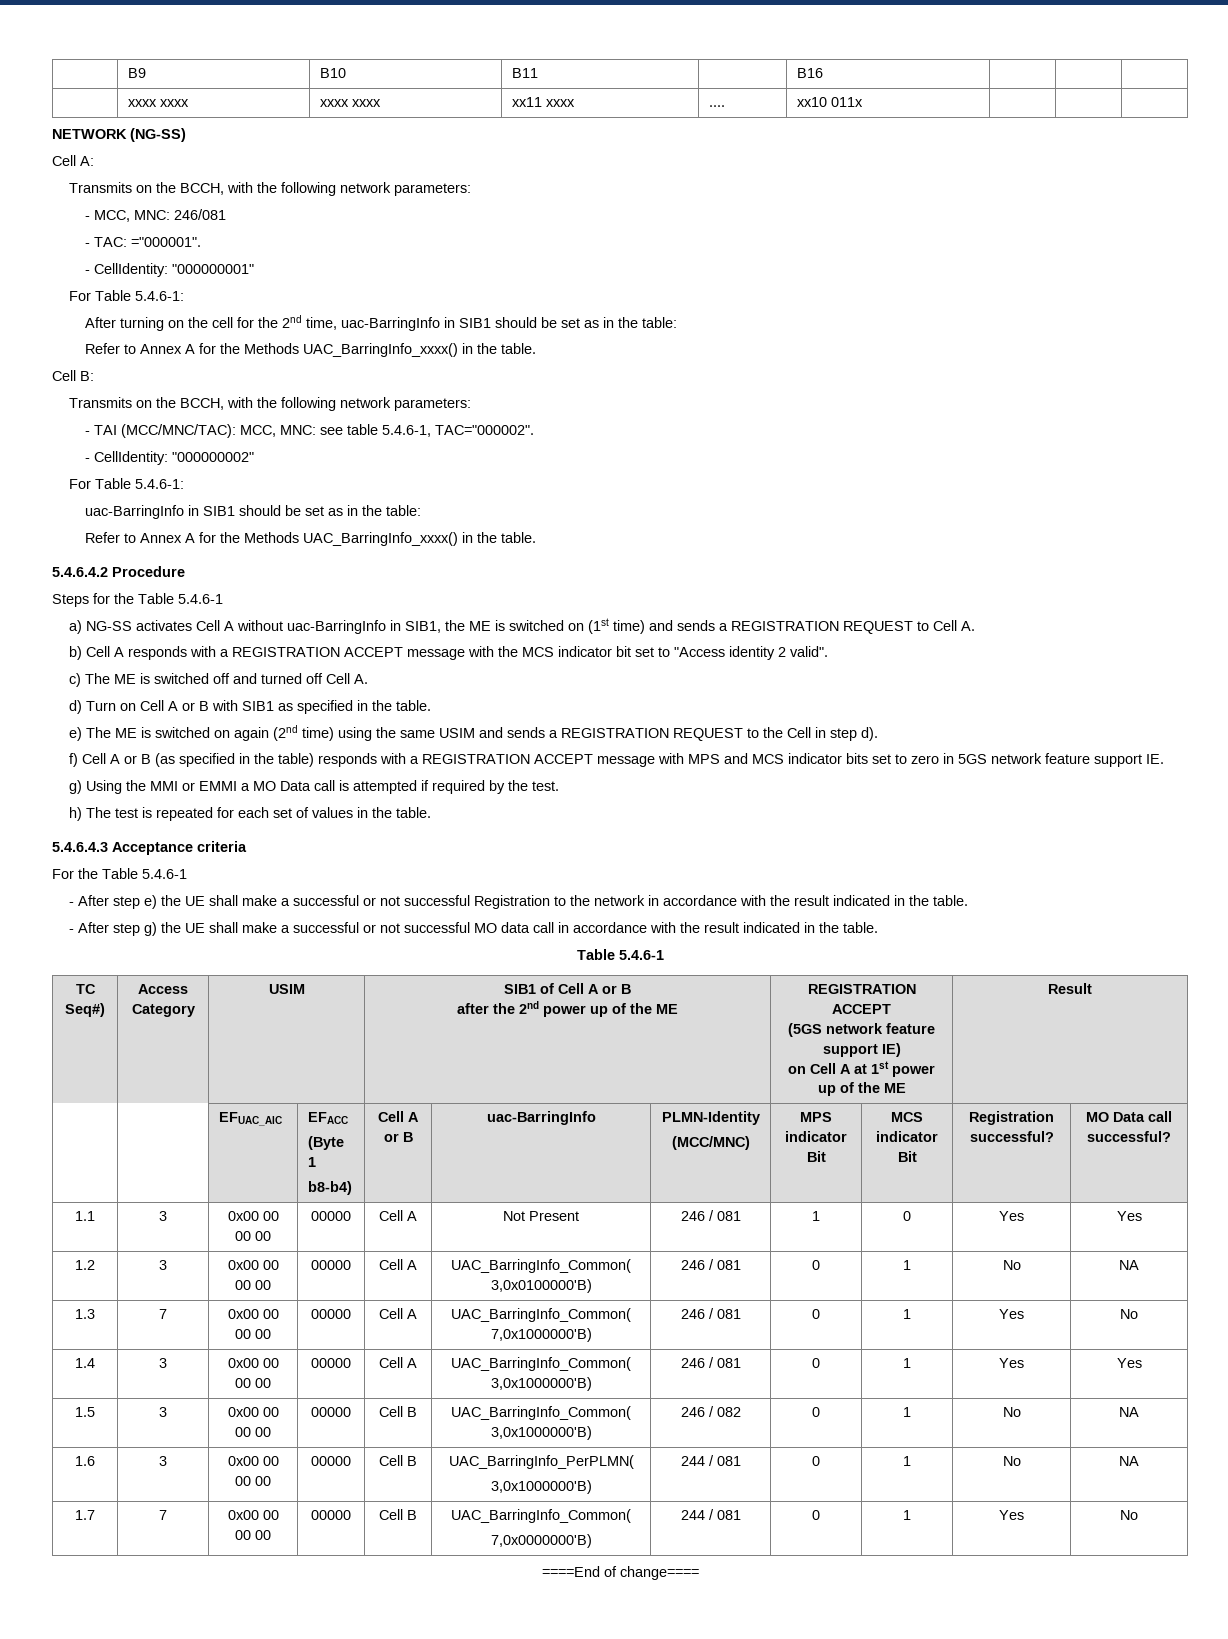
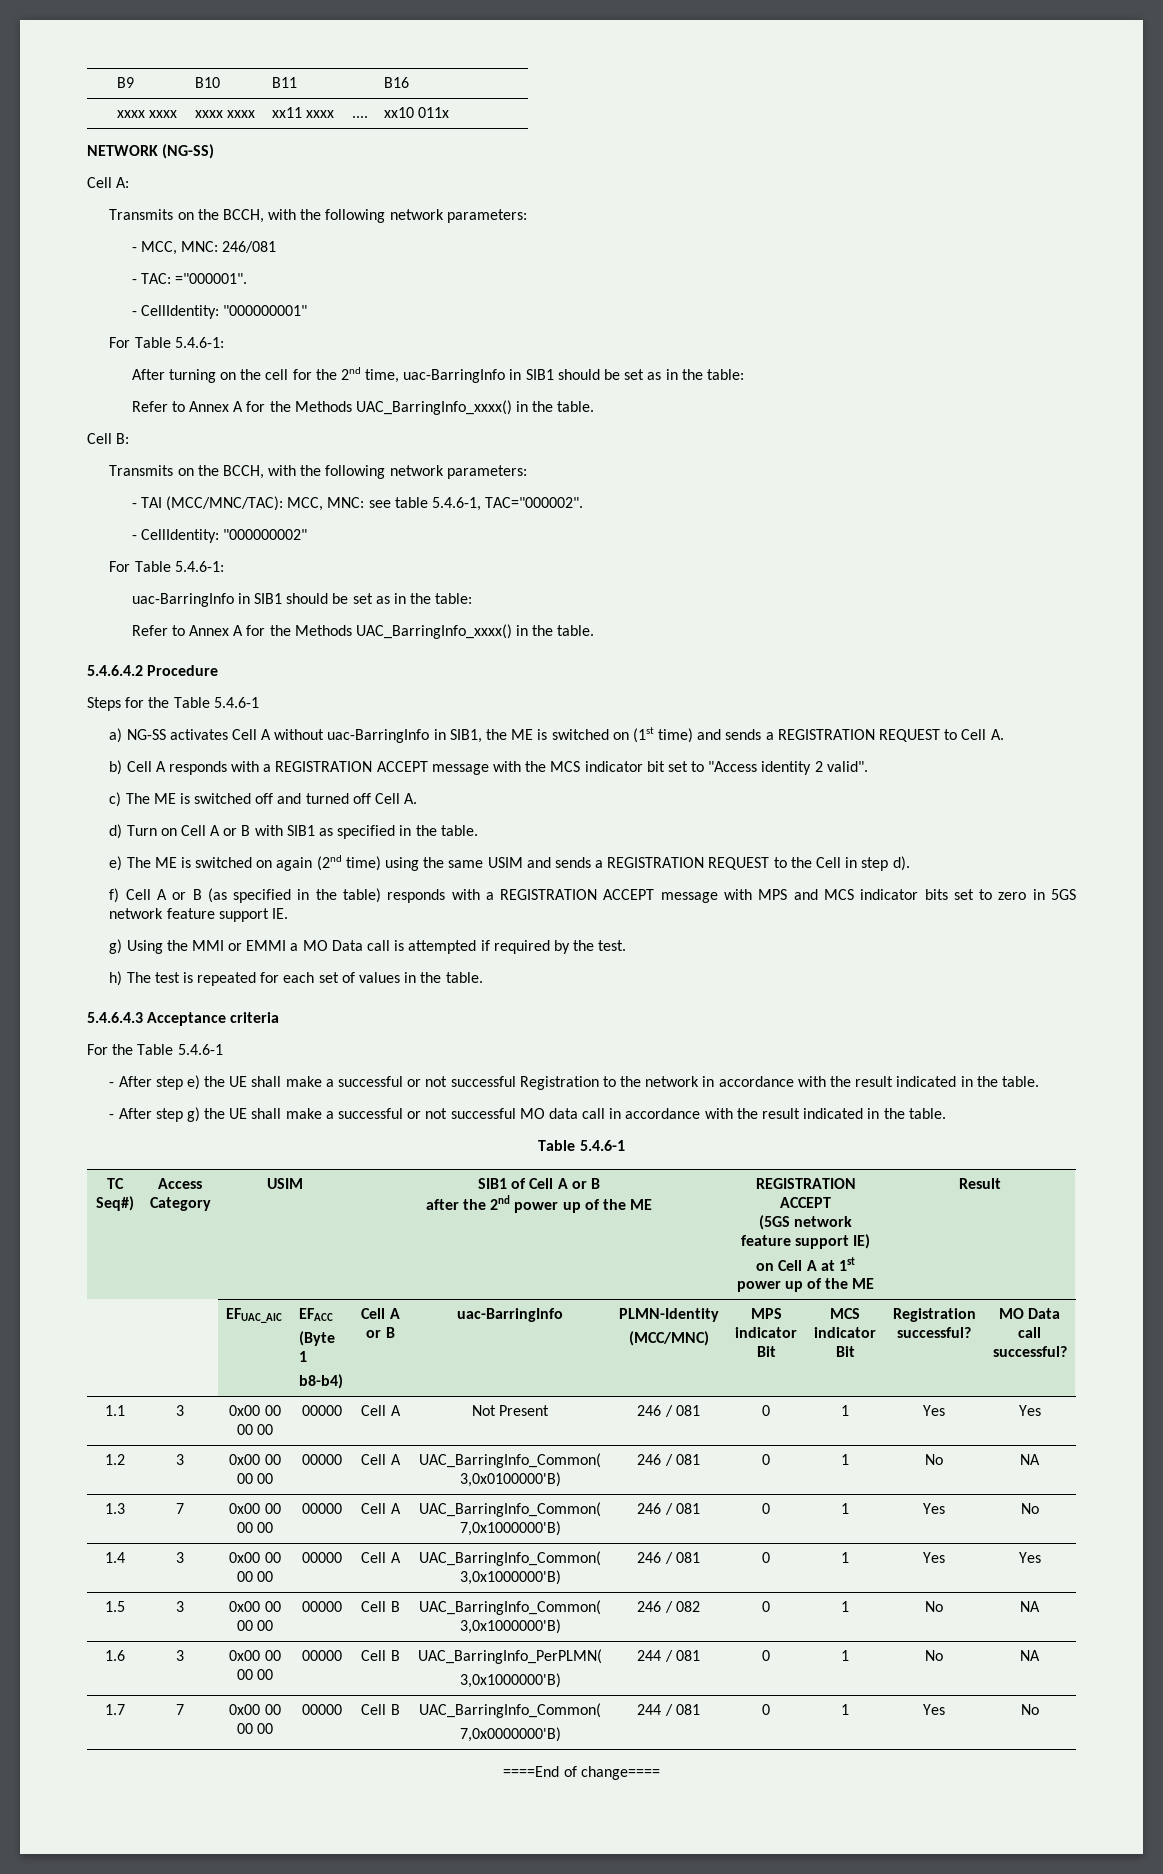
- 1.1 | 3 | 0x00 00 00 00 | 00000 | Cell A | Not Present | 246 / 081 | 1 | 0 | Yes | Yes
+ 1.1 | 3 | 0x00 00 00 00 | 00000 | Cell A | Not Present | 246 / 081 | 0 | 1 | Yes | Yes

